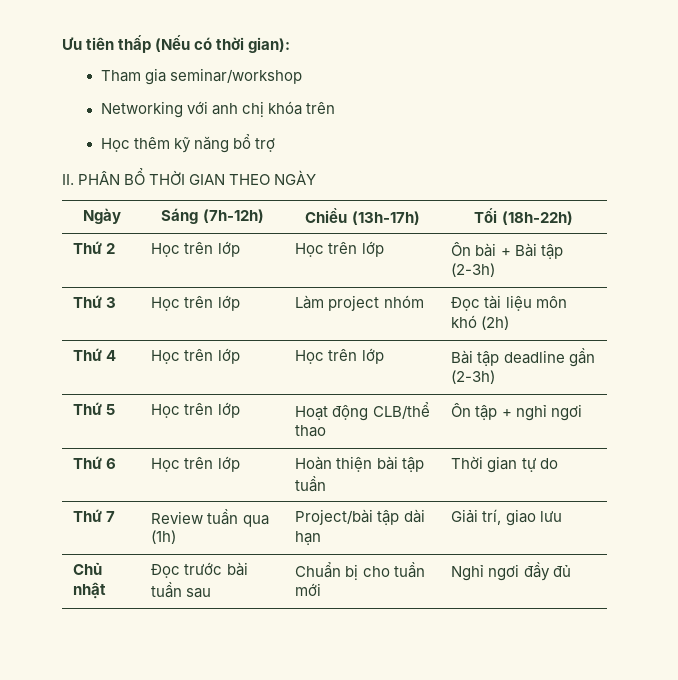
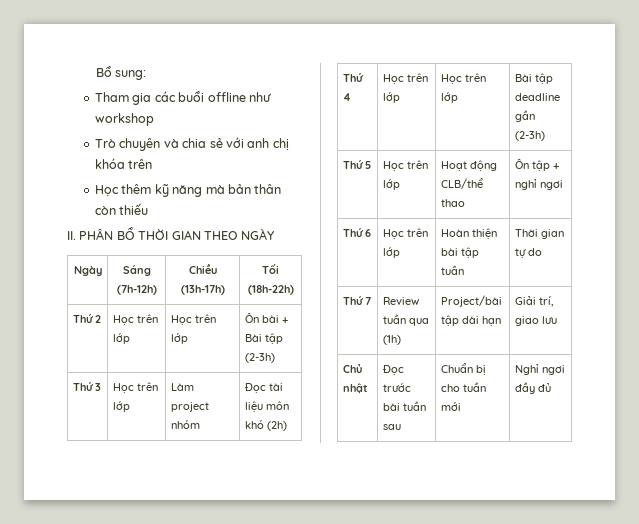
- Ưu tiên thấp (Nếu có thời gian):
- Tham gia seminar/workshop
- Networking với anh chị khóa trên
+ Bổ sung:
+ Tham gia các buổi offline như workshop
+ Trò chuyên và chia sẻ với anh chị khóa trên
- Học thêm kỹ năng bổ trợ
+ Học thêm kỹ năng mà bản thân còn thiếu

